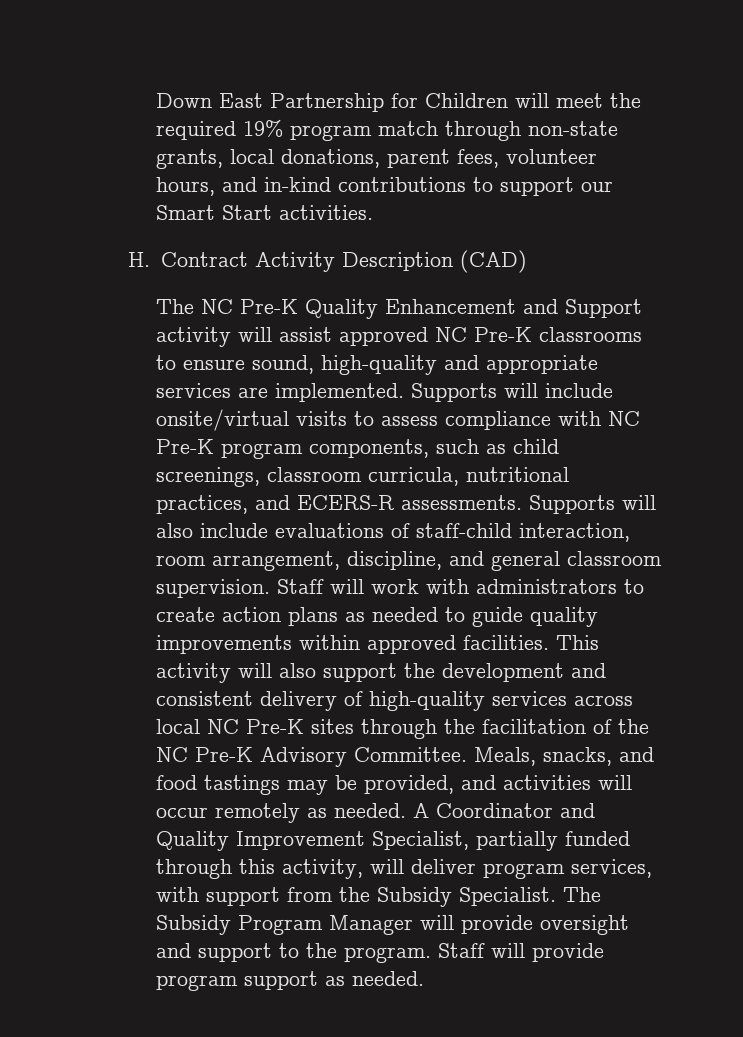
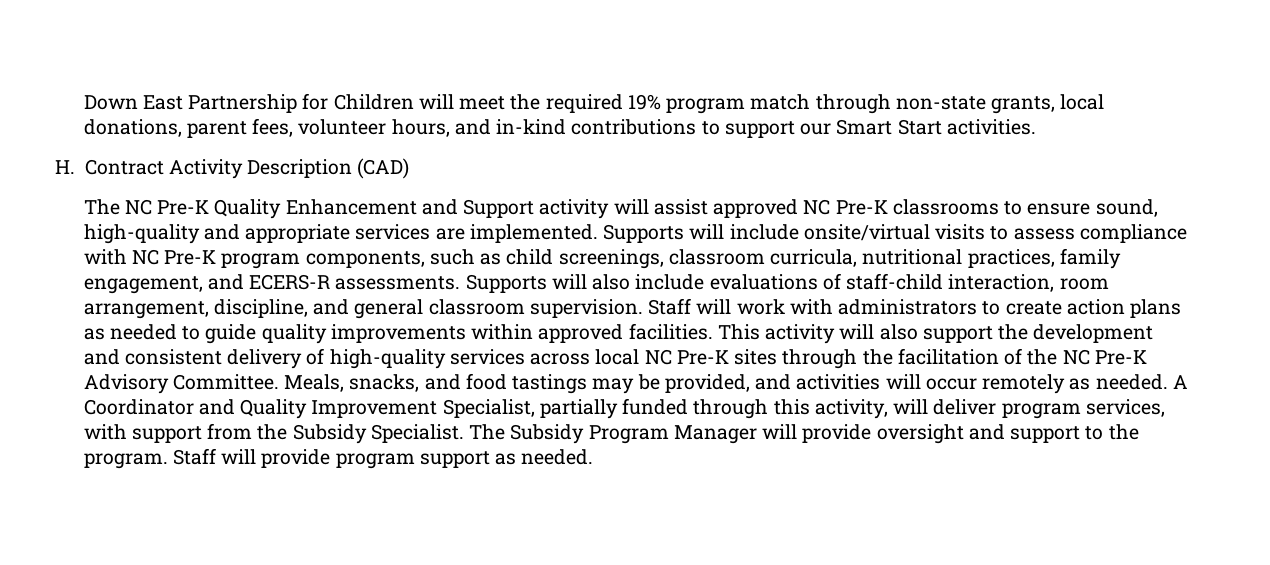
- Supports will include onsite/virtual visits to assess compliance with NC Pre-K program components, such as child screenings, classroom curricula, nutritional practices, and ECERS-R assessments.
+ Supports will include onsite/virtual visits to assess compliance with NC Pre-K program components, such as child screenings, classroom curricula, nutritional practices, family engagement, and ECERS-R assessments.

